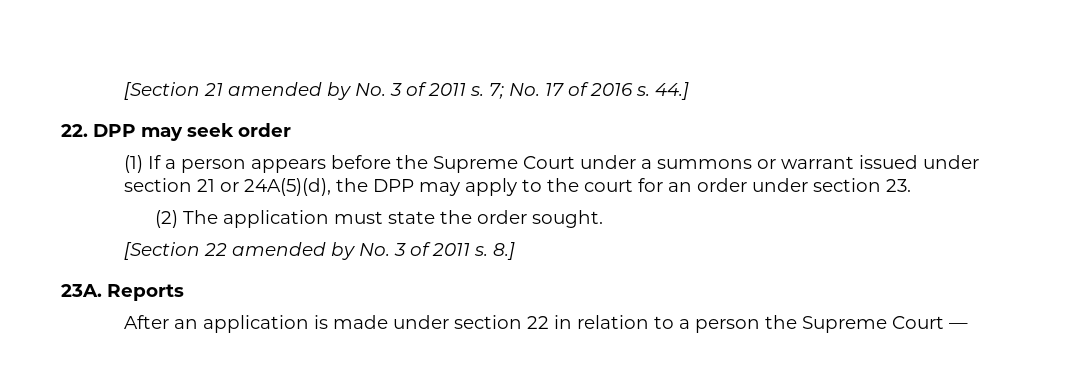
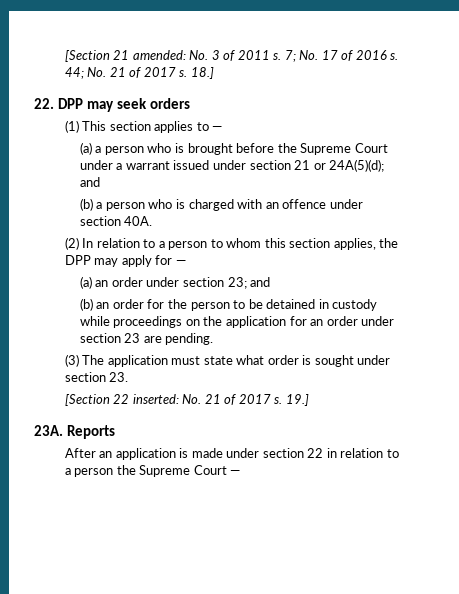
- [Section 21 amended by No. 3 of 2011 s.
+ [Section 21 amended: No. 3 of 2011 s.
- 44.]
+ 44; No. 21 of 2017 s. 18.]
- 22. DPP may seek order
+ 22. DPP may seek orders
- (1) If a person appears before the Supreme Court under a summons or warrant issued under section 21 or 24A(5)(d), the DPP may apply to the court for an order under section 23.
- (2) The application must state the order sought.
- [Section 22 amended by No. 3 of 2011 s. 8.]
+ (1) This section applies to —
+ (a) a person who is brought before the Supreme Court under a warrant issued under section 21 or 24A(5)(d); and
+ (b) a person who is charged with an offence under section 40A.
+ (2) In relation to a person to whom this section applies, the DPP may apply for —
+ (a) an order under section 23; and
+ (b) an order for the person to be detained in custody while proceedings on the application for an order under section 23 are pending.
+ (3) The application must state what order is sought under section 23.
+ [Section 22 inserted: No. 21 of 2017 s. 19.]

